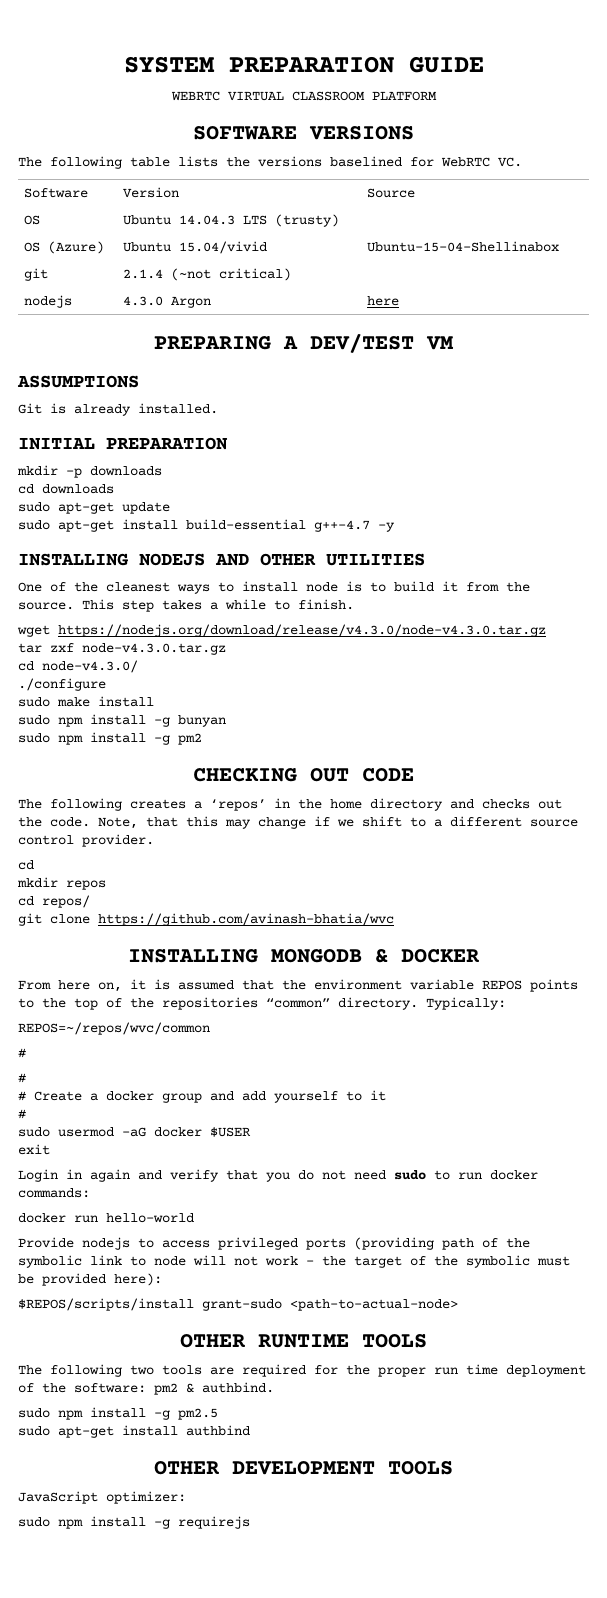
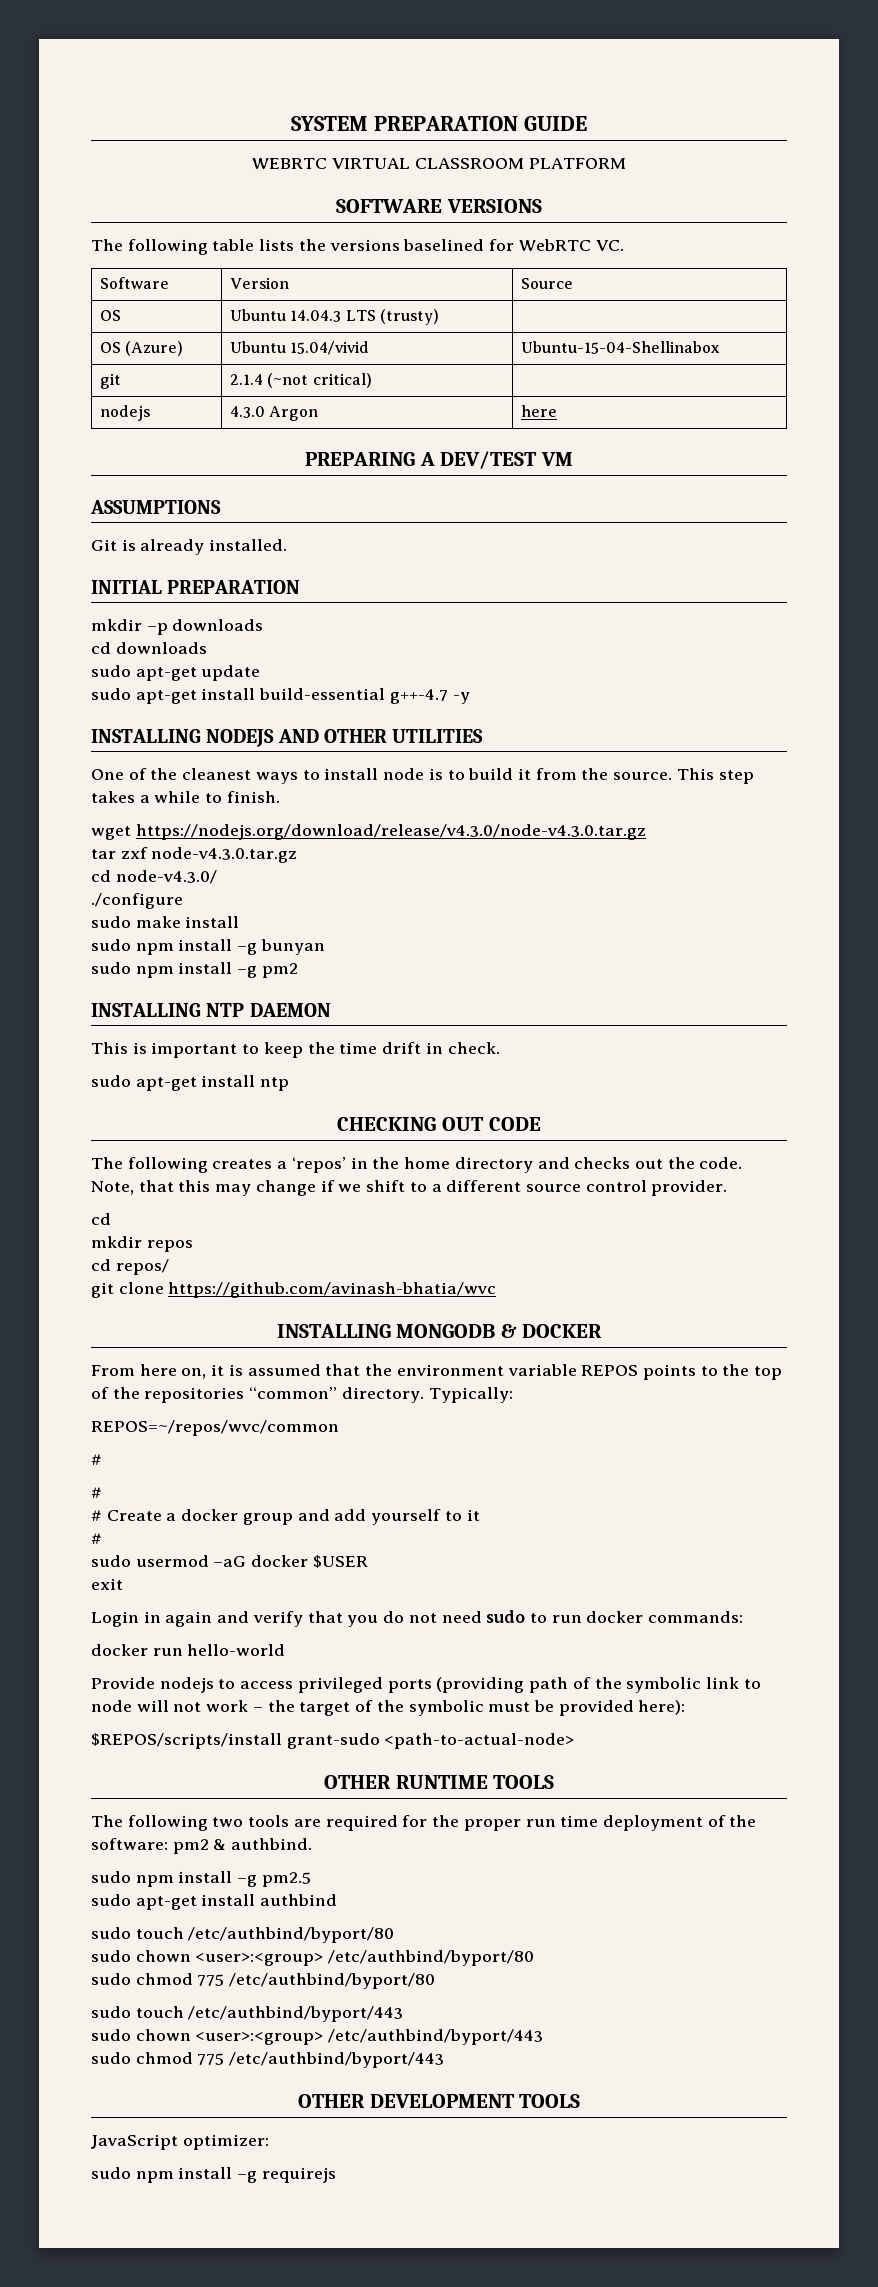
+ INSTALLING NTP DAEMON
+ This is important to keep the time drift in check.
+ sudo apt-get install ntp
+ sudo touch /etc/authbind/byport/80
+ sudo chown <user>:<group> /etc/authbind/byport/80
+ sudo chmod 775 /etc/authbind/byport/80
+ sudo touch /etc/authbind/byport/443
+ sudo chown <user>:<group> /etc/authbind/byport/443
+ sudo chmod 775 /etc/authbind/byport/443

